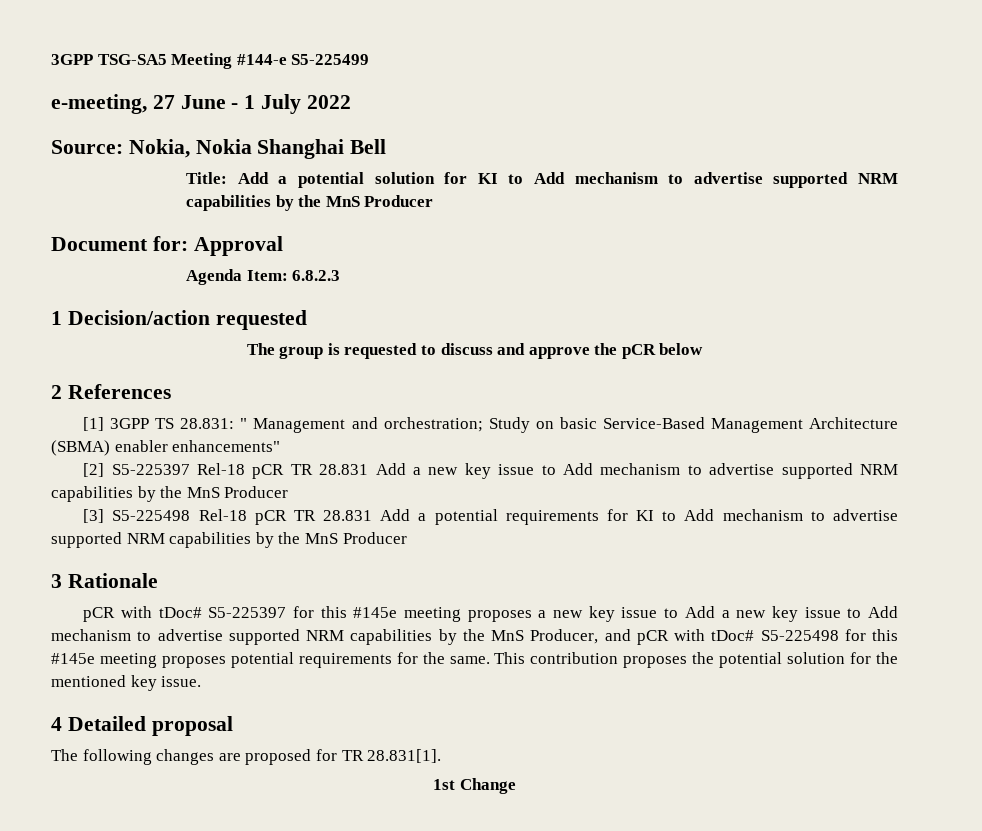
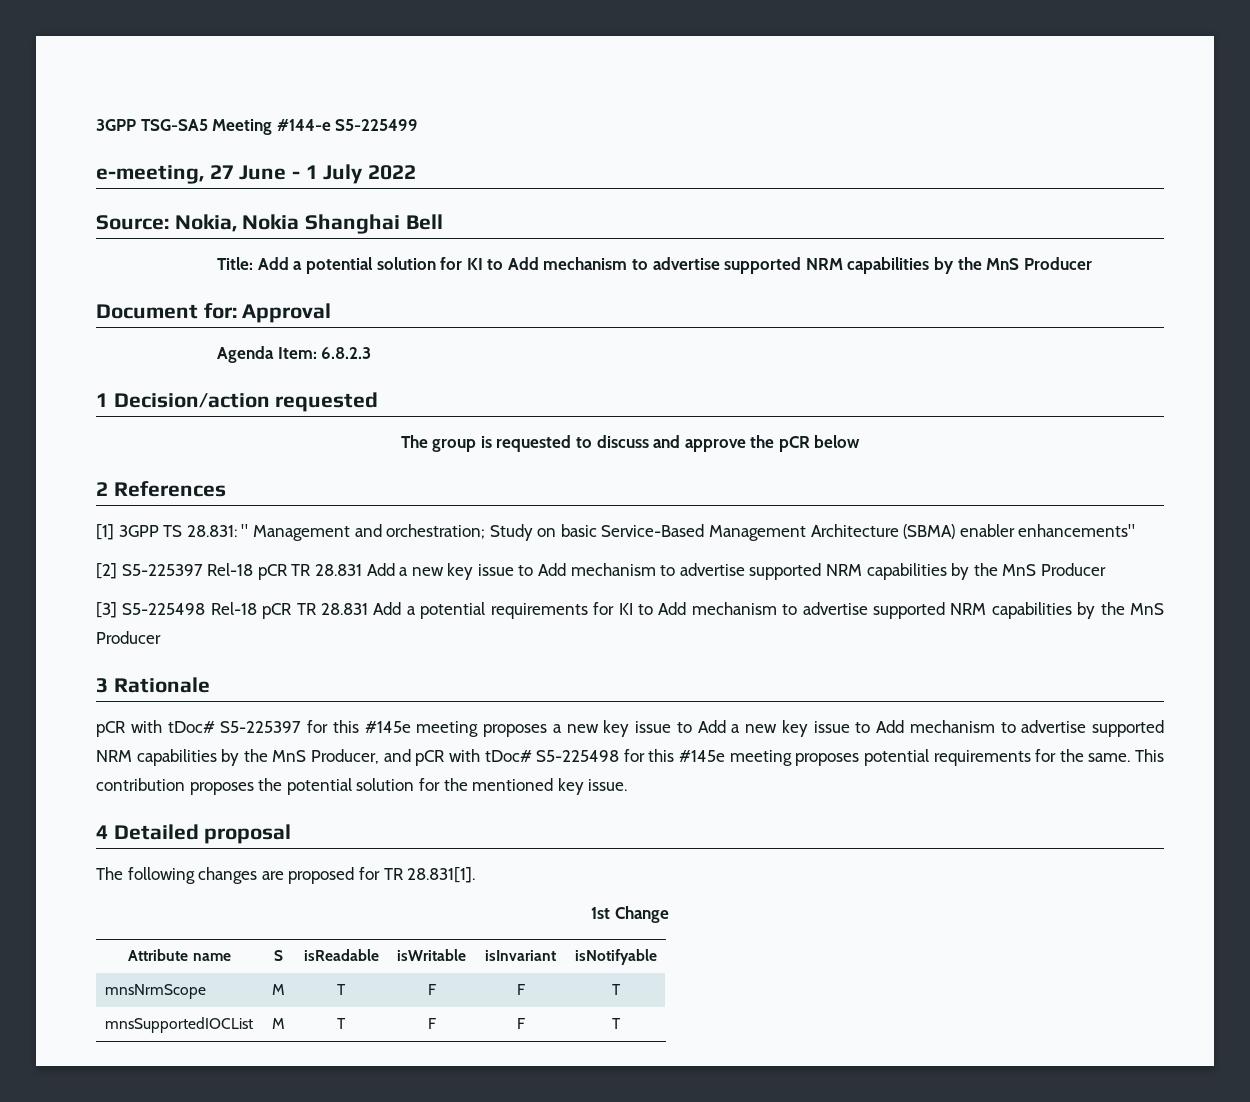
+ Attribute name | S | isReadable | isWritable | isInvariant | isNotifyable
+ mnsNrmScope | M | T | F | F | T
+ mnsSupportedIOCList | M | T | F | F | T

